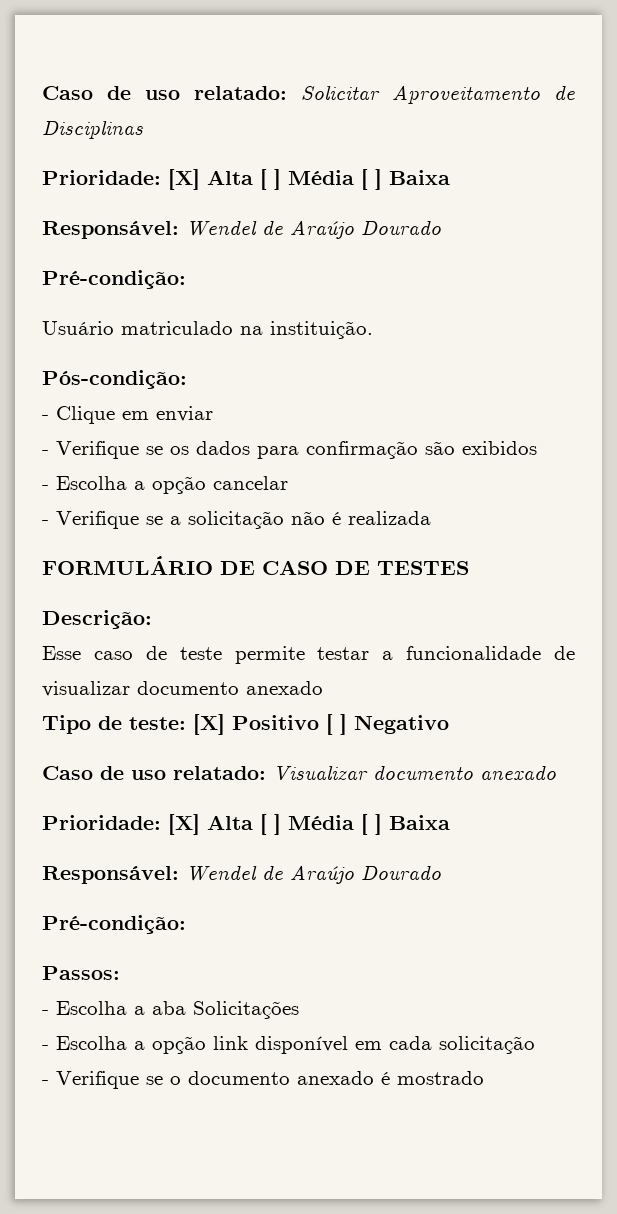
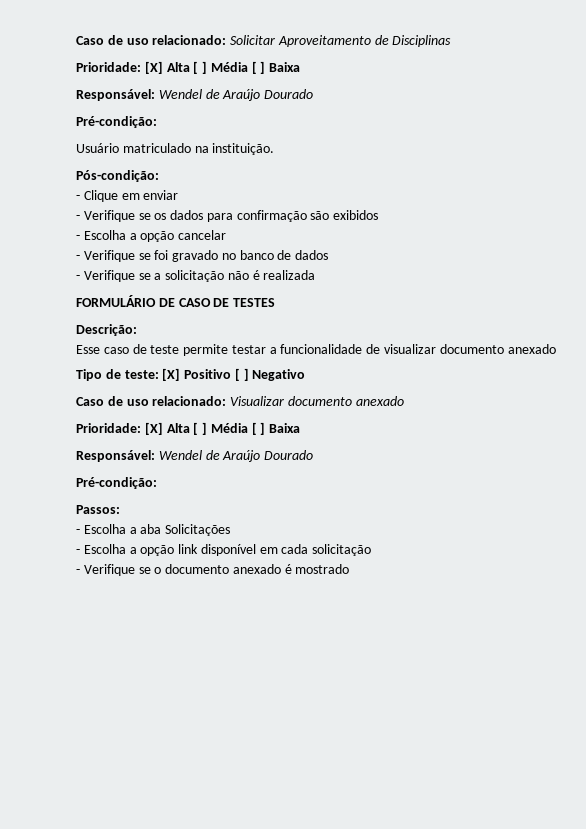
- Caso de uso relatado: Solicitar Aproveitamento de Disciplinas
+ Caso de uso relacionado: Solicitar Aproveitamento de Disciplinas
+ - Verifique se foi gravado no banco de dados
- Caso de uso relatado: Visualizar documento anexado
+ Caso de uso relacionado: Visualizar documento anexado

